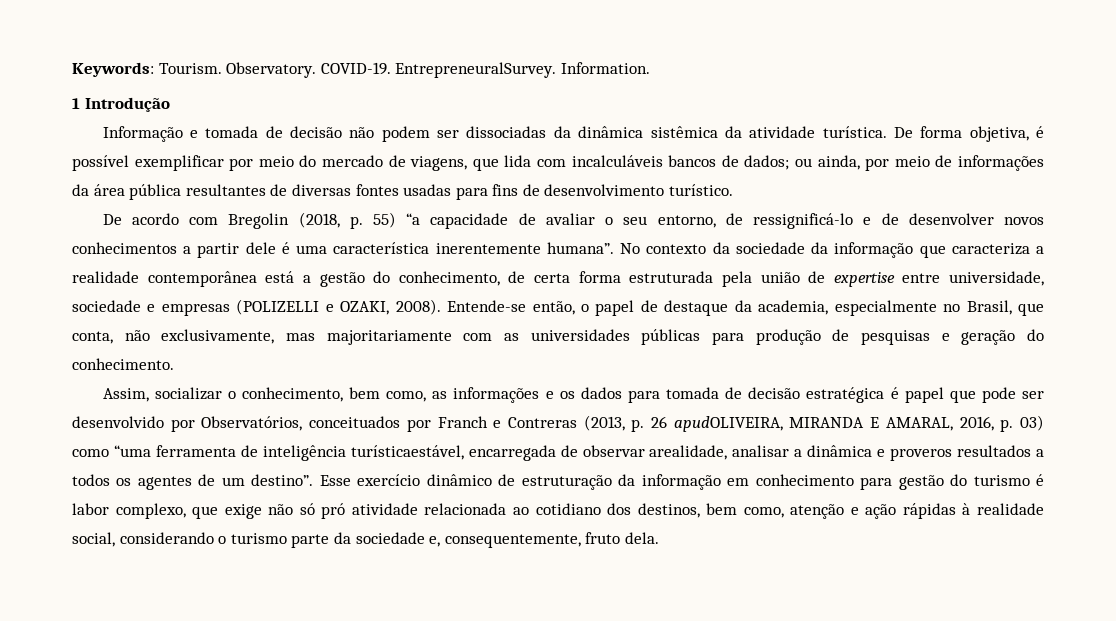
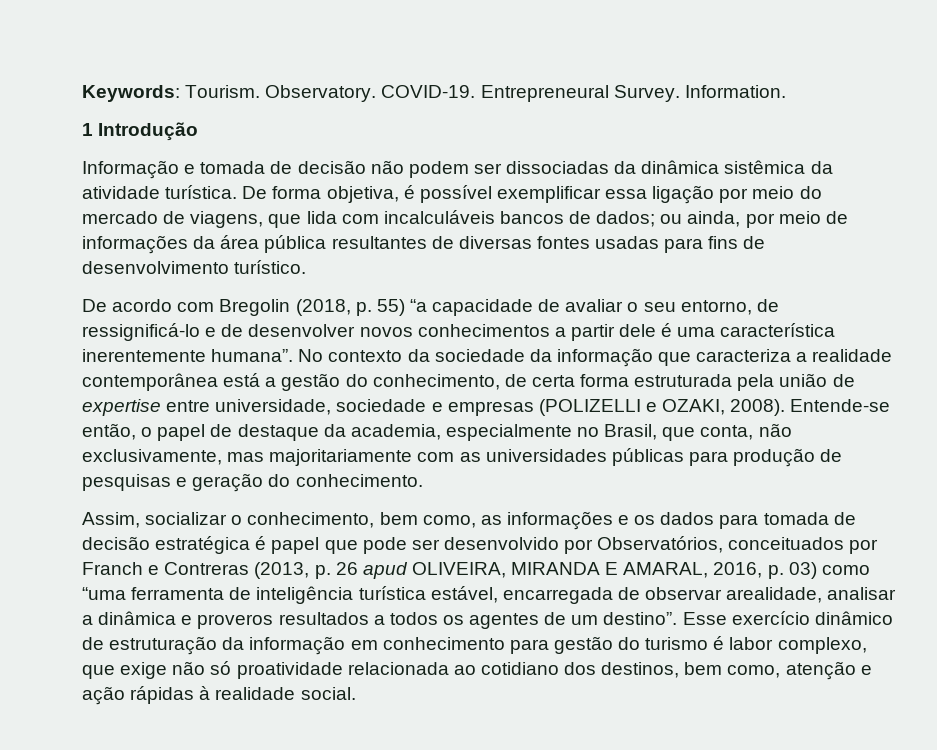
- EntrepreneuralSurvey.
+ Entrepreneural Survey.
- De forma objetiva, é possível exemplificar por meio do mercado de viagens, que lida com incalculáveis bancos de dados; ou ainda, por meio de informações da área pública resultantes de diversas fontes usadas para fins de desenvolvimento turístico.
+ De forma objetiva, é possível exemplificar essa ligação por meio do mercado de viagens, que lida com incalculáveis bancos de dados; ou ainda, por meio de informações da área pública resultantes de diversas fontes usadas para fins de desenvolvimento turístico.
- Assim, socializar o conhecimento, bem como, as informações e os dados para tomada de decisão estratégica é papel que pode ser desenvolvido por Observatórios, conceituados por Franch e Contreras (2013, p. 26 apudOLIVEIRA, MIRANDA E AMARAL, 2016, p. 03) como “uma ferramenta de inteligência turísticaestável, encarregada de observar arealidade, analisar a dinâmica e proveros resultados a todos os agentes de um destino”.
+ Assim, socializar o conhecimento, bem como, as informações e os dados para tomada de decisão estratégica é papel que pode ser desenvolvido por Observatórios, conceituados por Franch e Contreras (2013, p. 26 apud OLIVEIRA, MIRANDA E AMARAL, 2016, p. 03) como “uma ferramenta de inteligência turística estável, encarregada de observar arealidade, analisar a dinâmica e proveros resultados a todos os agentes de um destino”.
- Esse exercício dinâmico de estruturação da informação em conhecimento para gestão do turismo é labor complexo, que exige não só pró atividade relacionada ao cotidiano dos destinos, bem como, atenção e ação rápidas à realidade social, considerando o turismo parte da sociedade e, consequentemente, fruto dela.
+ Esse exercício dinâmico de estruturação da informação em conhecimento para gestão do turismo é labor complexo, que exige não só proatividade relacionada ao cotidiano dos destinos, bem como, atenção e ação rápidas à realidade social.

